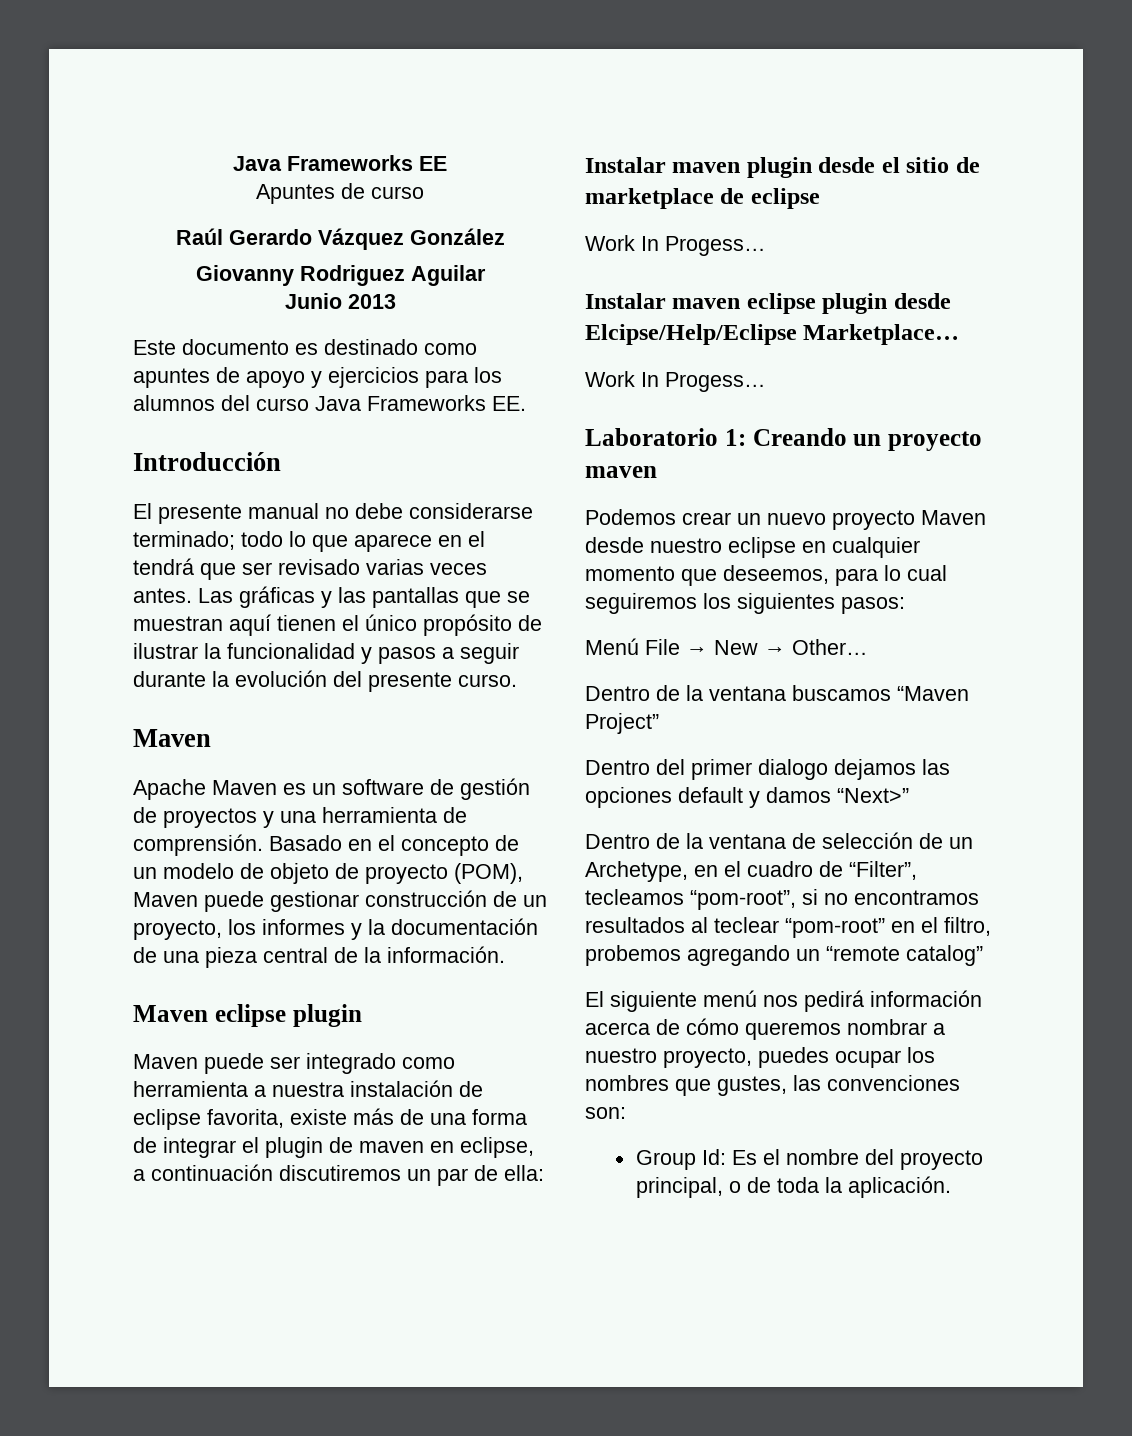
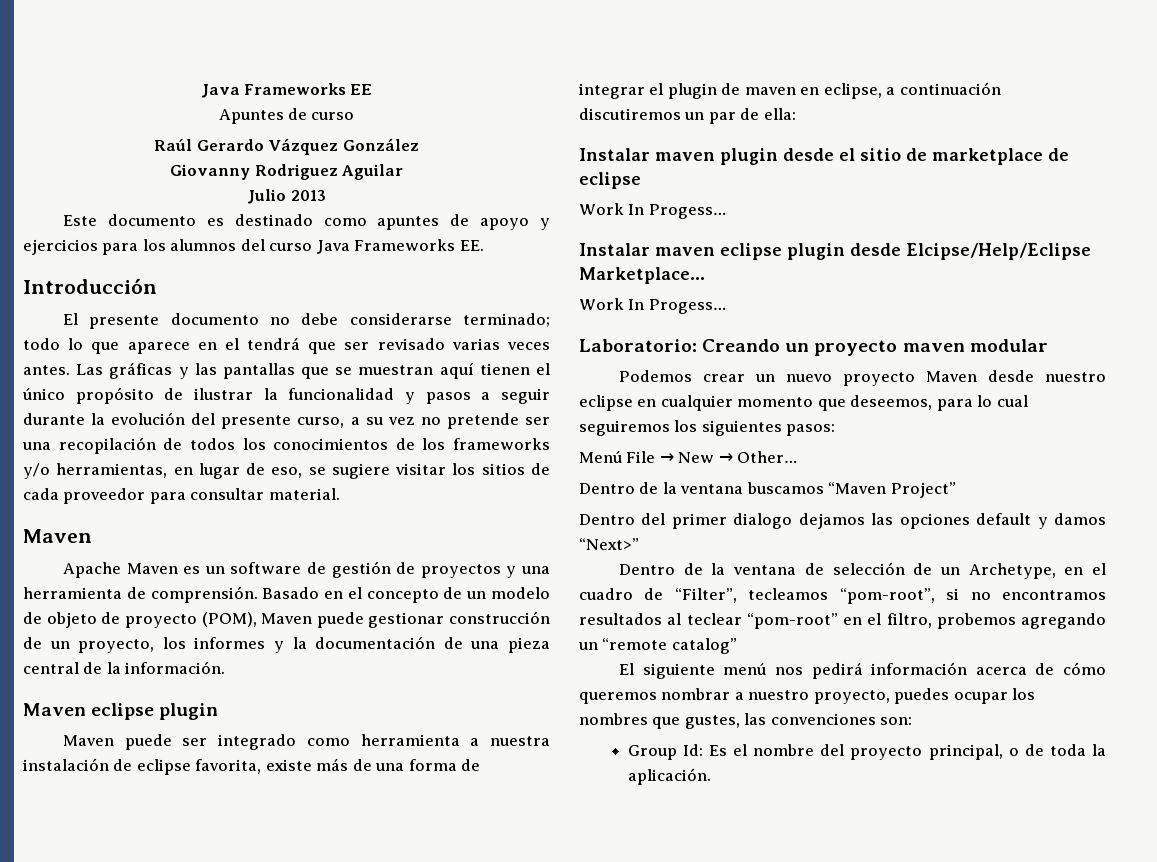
- Junio 2013
+ Julio 2013
- El presente manual no debe considerarse terminado; todo lo que aparece en el tendrá que ser revisado varias veces antes.
+ El presente documento no debe considerarse terminado; todo lo que aparece en el tendrá que ser revisado varias veces antes.
- Las gráficas y las pantallas que se muestran aquí tienen el único propósito de ilustrar la funcionalidad y pasos a seguir durante la evolución del presente curso.
+ Las gráficas y las pantallas que se muestran aquí tienen el único propósito de ilustrar la funcionalidad y pasos a seguir durante la evolución del presente curso, a su vez no pretende ser una recopilación de todos los conocimientos de los frameworks y/o herramientas, en lugar de eso, se sugiere visitar los sitios de cada proveedor para consultar material.
- Laboratorio 1: Creando un proyecto maven
+ Laboratorio: Creando un proyecto maven modular

